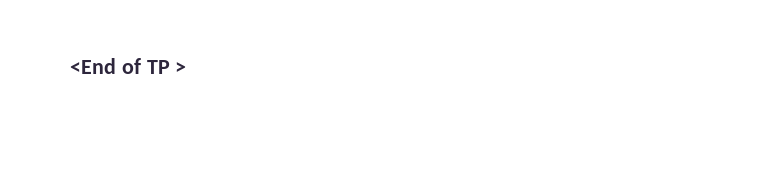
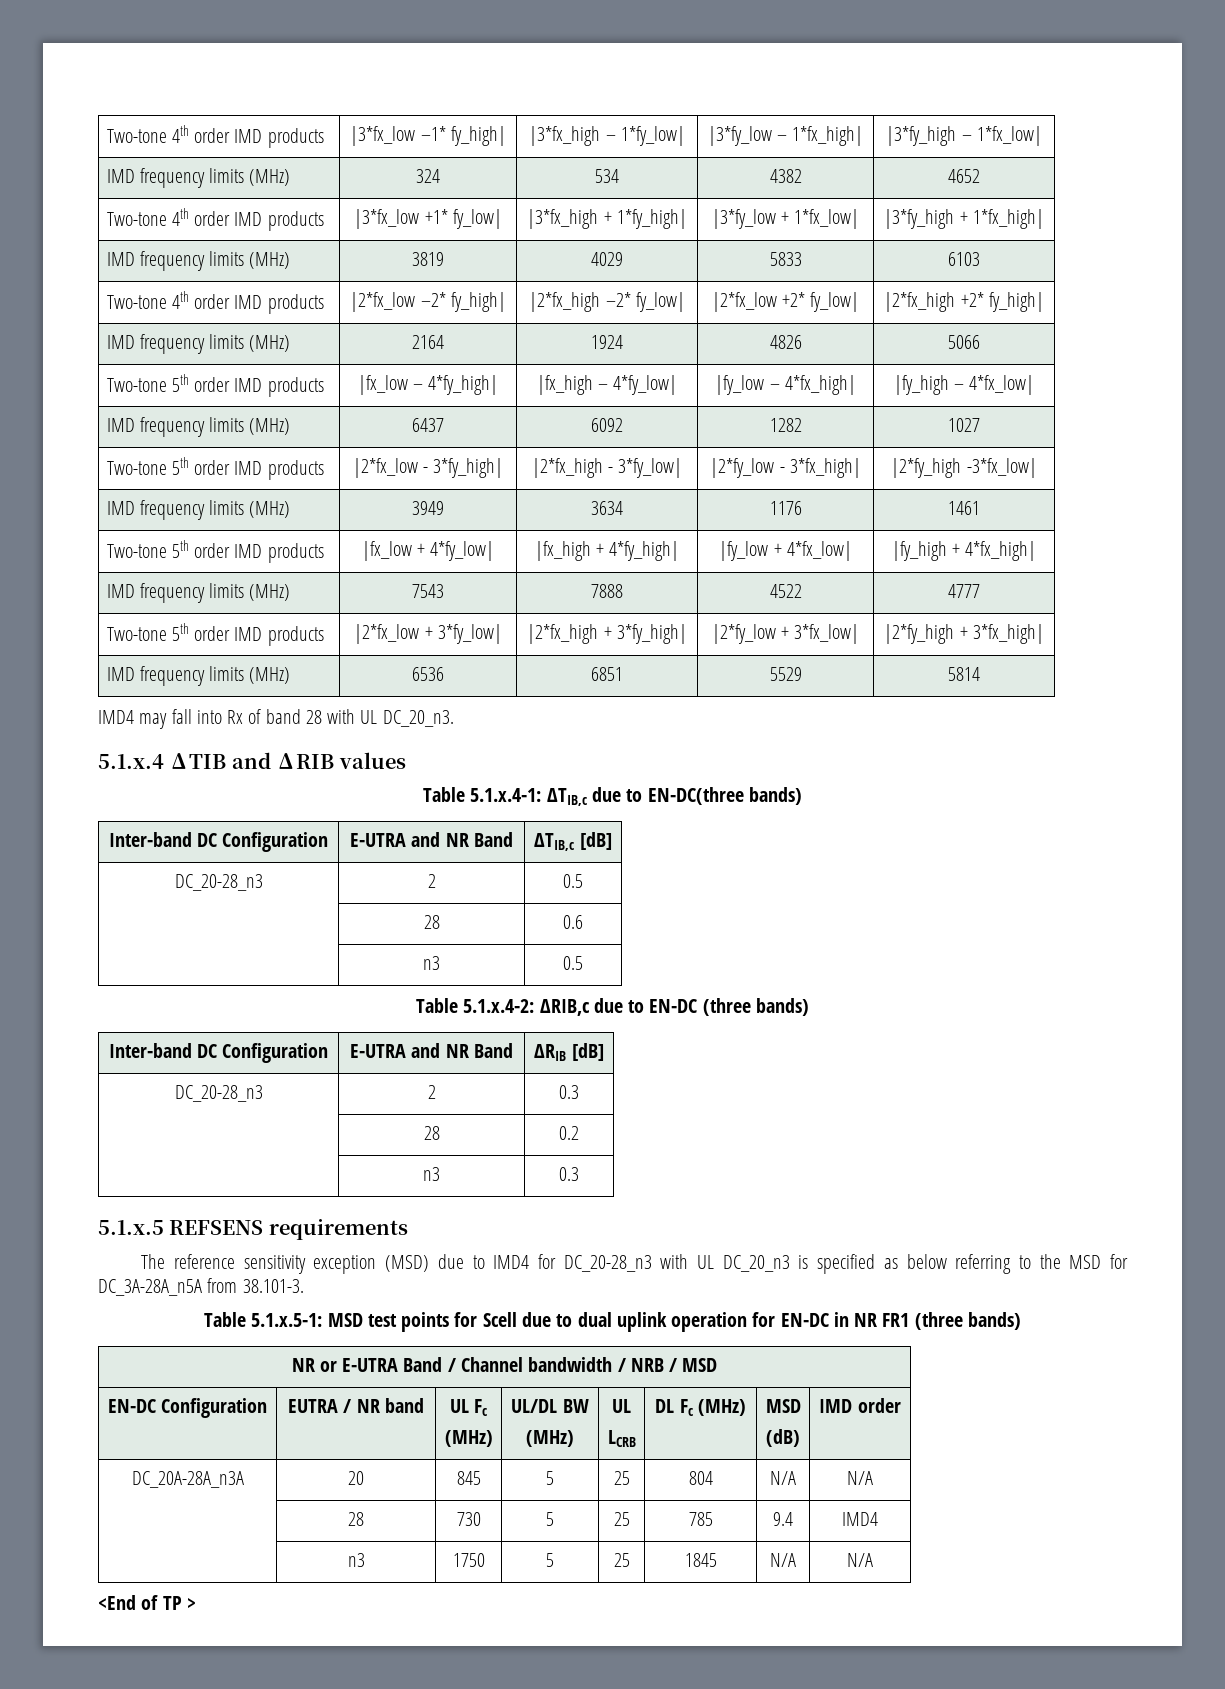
+ Two-tone 4th order IMD products | |3*fx_low –1* fy_high| | |3*fx_high – 1*fy_low| | |3*fy_low – 1*fx_high| | |3*fy_high – 1*fx_low|
+ IMD frequency limits (MHz) | 324 | 534 | 4382 | 4652
+ Two-tone 4th order IMD products | |3*fx_low +1* fy_low| | |3*fx_high + 1*fy_high| | |3*fy_low + 1*fx_low| | |3*fy_high + 1*fx_high|
+ IMD frequency limits (MHz) | 3819 | 4029 | 5833 | 6103
+ Two-tone 4th order IMD products | |2*fx_low –2* fy_high| | |2*fx_high –2* fy_low| | |2*fx_low +2* fy_low| | |2*fx_high +2* fy_high|
+ IMD frequency limits (MHz) | 2164 | 1924 | 4826 | 5066
+ Two-tone 5th order IMD products | |fx_low – 4*fy_high| | |fx_high – 4*fy_low| | |fy_low – 4*fx_high| | |fy_high – 4*fx_low|
+ IMD frequency limits (MHz) | 6437 | 6092 | 1282 | 1027
+ Two-tone 5th order IMD products | |2*fx_low - 3*fy_high| | |2*fx_high - 3*fy_low| | |2*fy_low - 3*fx_high| | |2*fy_high -3*fx_low|
+ IMD frequency limits (MHz) | 3949 | 3634 | 1176 | 1461
+ Two-tone 5th order IMD products | |fx_low + 4*fy_low| | |fx_high + 4*fy_high| | |fy_low + 4*fx_low| | |fy_high + 4*fx_high|
+ IMD frequency limits (MHz) | 7543 | 7888 | 4522 | 4777
+ Two-tone 5th order IMD products | |2*fx_low + 3*fy_low| | |2*fx_high + 3*fy_high| | |2*fy_low + 3*fx_low| | |2*fy_high + 3*fx_high|
+ IMD frequency limits (MHz) | 6536 | 6851 | 5529 | 5814
+ IMD4 may fall into Rx of band 28 with UL DC_20_n3.
+ 5.1.x.4 ∆TIB and ∆RIB values
+ Table 5.1.x.4-1: ΔTIB,c due to EN-DC(three bands)
+ Inter-band DC Configuration | E-UTRA and NR Band | ΔTIB,c [dB]
+ DC_20-28_n3 | 2 | 0.5
+ | 28 | 0.6
+ | n3 | 0.5
+ Table 5.1.x.4-2: ΔRIB,c due to EN-DC (three bands)
+ Inter-band DC Configuration | E-UTRA and NR Band | ΔRIB [dB]
+ DC_20-28_n3 | 2 | 0.3
+ | 28 | 0.2
+ | n3 | 0.3
+ 5.1.x.5 REFSENS requirements
+ The reference sensitivity exception (MSD) due to IMD4 for DC_20-28_n3 with UL DC_20_n3 is specified as below referring to the MSD for DC_3A-28A_n5A from 38.101-3.
+ Table 5.1.x.5-1: MSD test points for Scell due to dual uplink operation for EN-DC in NR FR1 (three bands)
+ NR or E-UTRA Band / Channel bandwidth / NRB / MSD
+ EN-DC Configuration | EUTRA / NR band | UL Fc
+ (MHz) | UL/DL BW
+ (MHz) | UL
+ LCRB | DL Fc (MHz) | MSD
+ (dB) | IMD order
+ DC_20A-28A_n3A | 20 | 845 | 5 | 25 | 804 | N/A | N/A
+ | 28 | 730 | 5 | 25 | 785 | 9.4 | IMD4
+ | n3 | 1750 | 5 | 25 | 1845 | N/A | N/A

